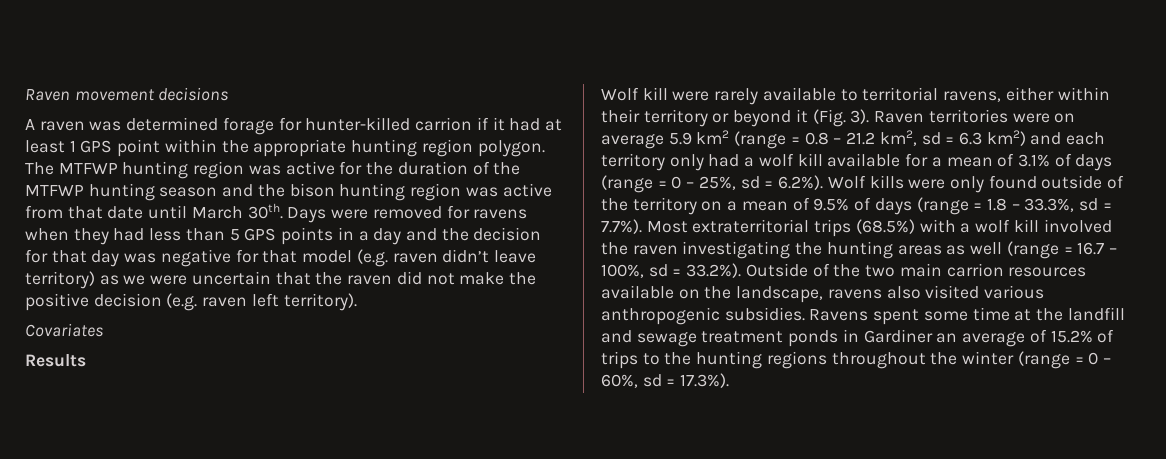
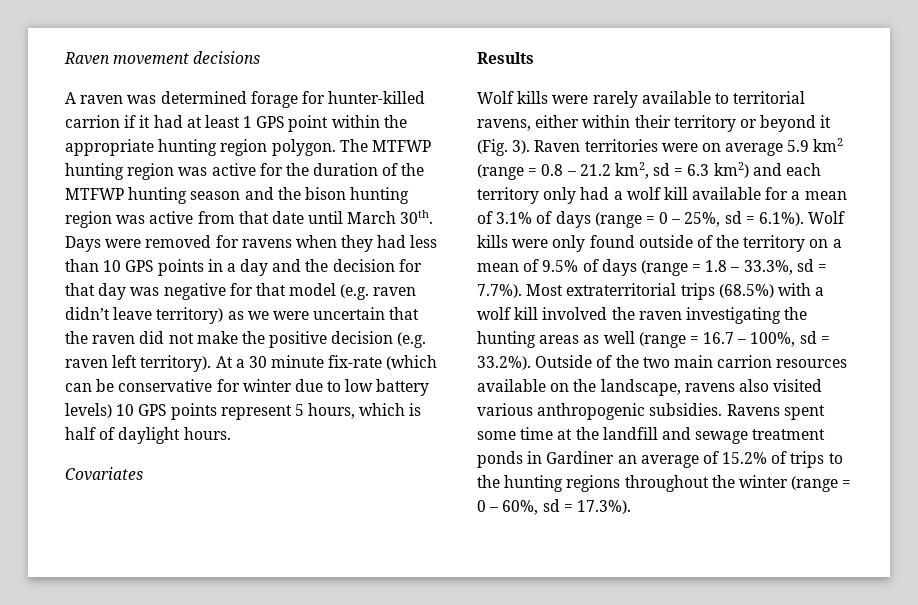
- Days were removed for ravens when they had less than 5 GPS points in a day and the decision for that day was negative for that model (e.g. raven didn’t leave territory) as we were uncertain that the raven did not make the positive decision (e.g. raven left territory).
+ Days were removed for ravens when they had less than 10 GPS points in a day and the decision for that day was negative for that model (e.g. raven didn’t leave territory) as we were uncertain that the raven did not make the positive decision (e.g. raven left territory). At a 30 minute fix-rate (which can be conservative for winter due to low battery levels) 10 GPS points represent 5 hours, which is half of daylight hours.
- Wolf kill were rarely available to territorial ravens, either within their territory or beyond it (Fig. 3).
+ Wolf kills were rarely available to territorial ravens, either within their territory or beyond it (Fig. 3).
- Raven territories were on average 5.9 km2 (range = 0.8 – 21.2 km2, sd = 6.3 km2) and each territory only had a wolf kill available for a mean of 3.1% of days (range = 0 – 25%, sd = 6.2%). Wolf kills were only found outside of the territory on a mean of 9.5% of days (range = 1.8 – 33.3%, sd = 7.7%). Most extraterritorial trips (68.5%) with a wolf kill involved the raven investigating the hunting areas as well (range = 16.7 – 100%, sd = 33.2%). Outside of the two main carrion resources available on the landscape, ravens also visited various anthropogenic subsidies.
+ Raven territories were on average 5.9 km2 (range = 0.8 – 21.2 km2, sd = 6.3 km2) and each territory only had a wolf kill available for a mean of 3.1% of days (range = 0 – 25%, sd = 6.1%). Wolf kills were only found outside of the territory on a mean of 9.5% of days (range = 1.8 – 33.3%, sd = 7.7%). Most extraterritorial trips (68.5%) with a wolf kill involved the raven investigating the hunting areas as well (range = 16.7 – 100%, sd = 33.2%). Outside of the two main carrion resources available on the landscape, ravens also visited various anthropogenic subsidies.

